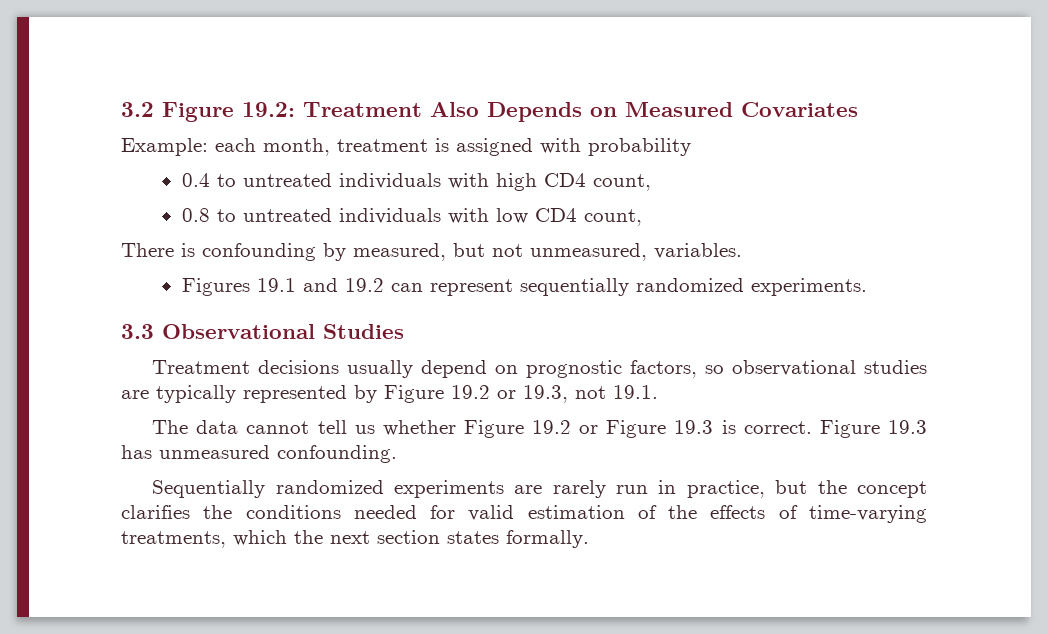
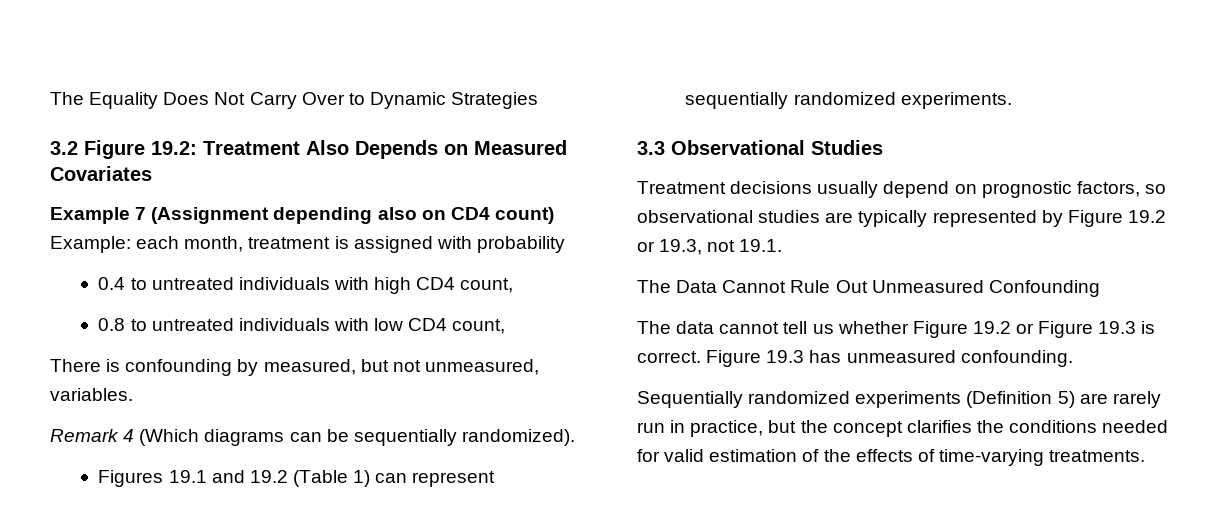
+ The Equality Does Not Carry Over to Dynamic Strategies
- Example: each month, treatment is assigned with probability
+ Example 7 (Assignment depending also on CD4 count) Example: each month, treatment is assigned with probability
+ Remark 4 (Which diagrams can be sequentially randomized).
- Figures 19.1 and 19.2 can represent sequentially randomized experiments.
+ Figures 19.1 and 19.2 (Table 1) can represent sequentially randomized experiments.
+ The Data Cannot Rule Out Unmeasured Confounding
- Sequentially randomized experiments are rarely run in practice, but the concept clarifies the conditions needed for valid estimation of the effects of time-varying treatments, which the next section states formally.
+ Sequentially randomized experiments (Definition 5) are rarely run in practice, but the concept clarifies the conditions needed for valid estimation of the effects of time-varying treatments.

